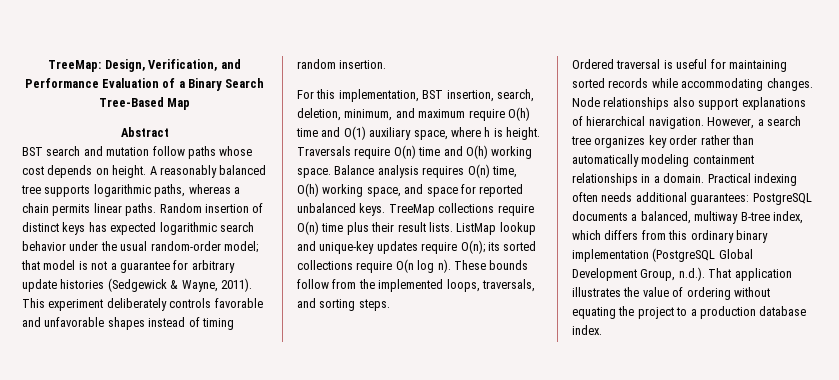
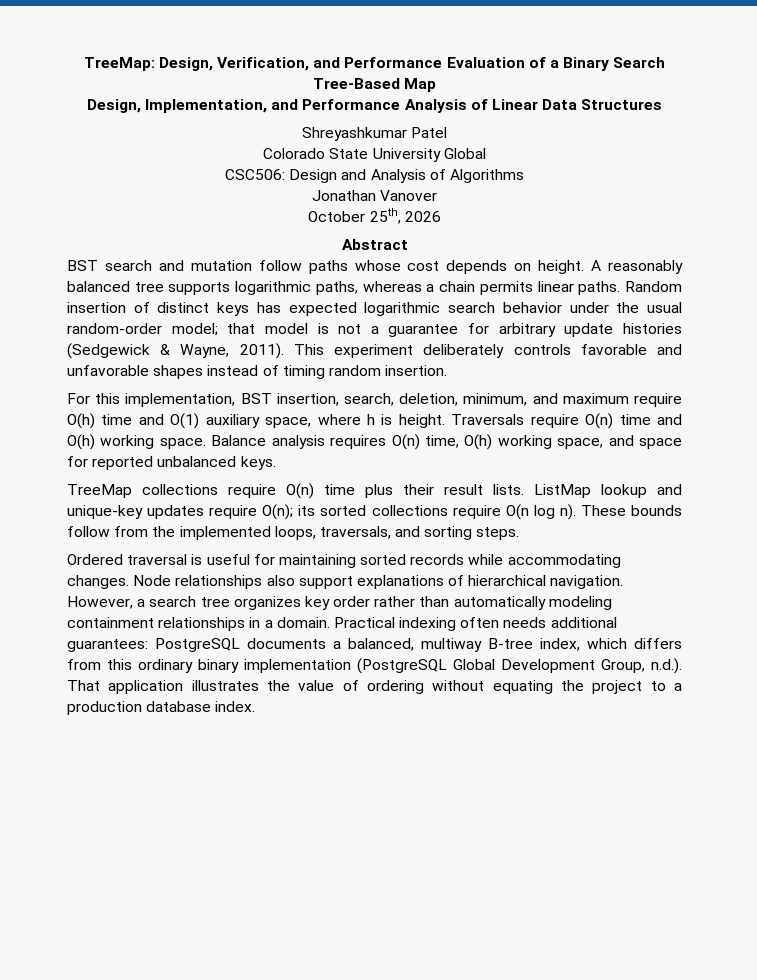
+ Design, Implementation, and Performance Analysis of Linear Data Structures
+ Shreyashkumar Patel
+ Colorado State University Global
+ CSC506: Design and Analysis of Algorithms
+ Jonathan Vanover
+ October 25th, 2026
- Balance analysis requires O(n) time, O(h) working space, and space for reported unbalanced keys. TreeMap collections require O(n) time plus their result lists.
+ Balance analysis requires O(n) time, O(h) working space, and space for reported unbalanced keys.
+ TreeMap collections require O(n) time plus their result lists.

